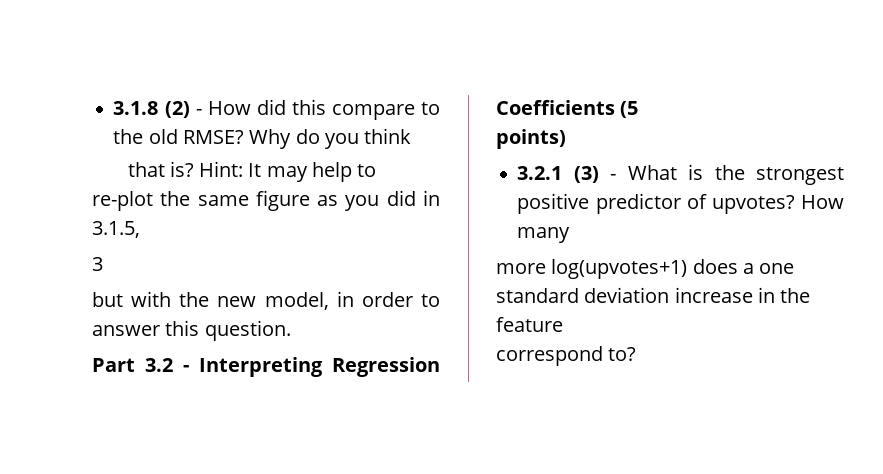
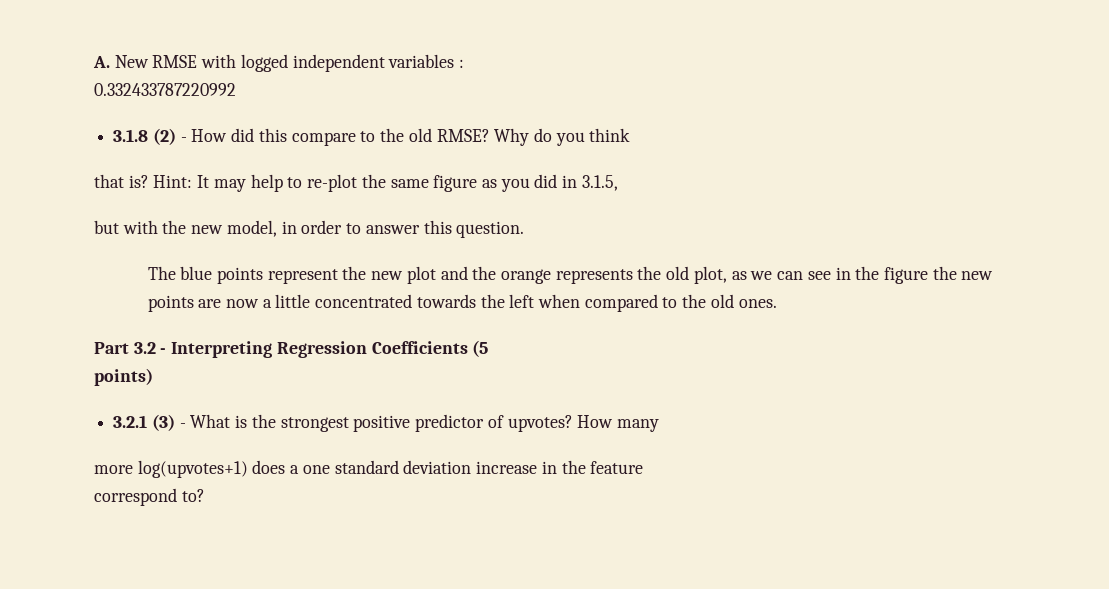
+ A. New RMSE with logged independent variables :
+ 0.332433787220992
- 3
+ The blue points represent the new plot and the orange represents the old plot, as we can see in the figure the new points are now a little concentrated towards the left when compared to the old ones.

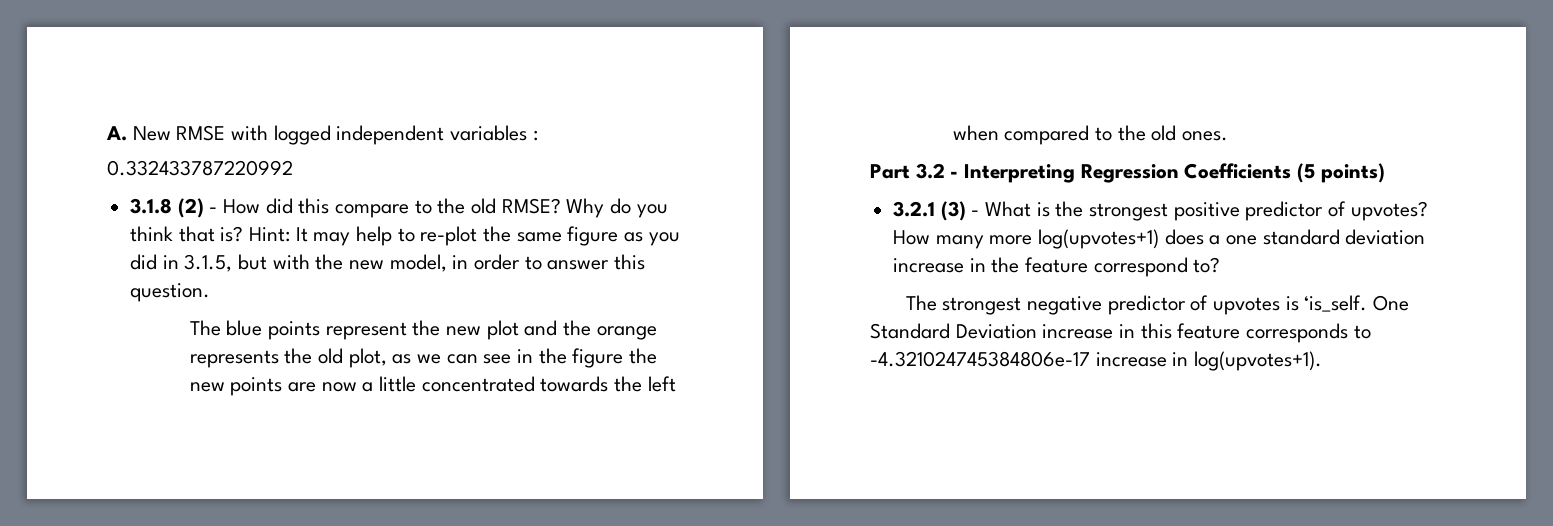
- Why do you think
- that is?
+ Why do you think that is?
- Hint: It may help to re-plot the same figure as you did in 3.1.5,
- but with the new model, in order to answer this question.
+ Hint: It may help to re-plot the same figure as you did in 3.1.5, but with the new model, in order to answer this question.
- Part 3.2 - Interpreting Regression Coefficients (5
- points)
+ Part 3.2 - Interpreting Regression Coefficients (5 points)
- How many
- more log(upvotes+1) does a one standard deviation increase in the feature
- correspond to?
+ How many more log(upvotes+1) does a one standard deviation increase in the feature correspond to?
+ The strongest negative predictor of upvotes is ‘is_self. One Standard Deviation increase in this feature corresponds to -4.321024745384806e-17 increase in log(upvotes+1).

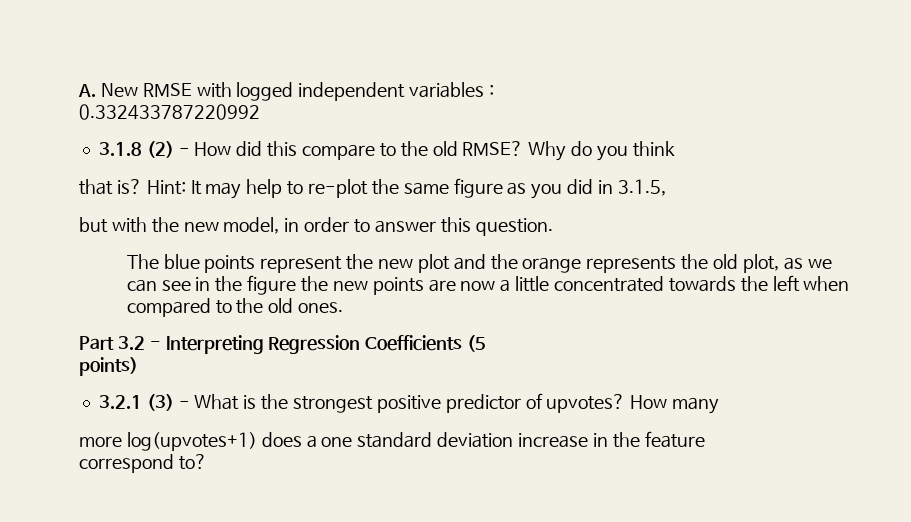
- Why do you think that is?
+ Why do you think
+ that is?
- Hint: It may help to re-plot the same figure as you did in 3.1.5, but with the new model, in order to answer this question.
+ Hint: It may help to re-plot the same figure as you did in 3.1.5,
+ but with the new model, in order to answer this question.
- Part 3.2 - Interpreting Regression Coefficients (5 points)
+ Part 3.2 - Interpreting Regression Coefficients (5
+ points)
- How many more log(upvotes+1) does a one standard deviation increase in the feature correspond to?
+ How many
+ more log(upvotes+1) does a one standard deviation increase in the feature
+ correspond to?
- The strongest negative predictor of upvotes is ‘is_self. One Standard Deviation increase in this feature corresponds to -4.321024745384806e-17 increase in log(upvotes+1).

